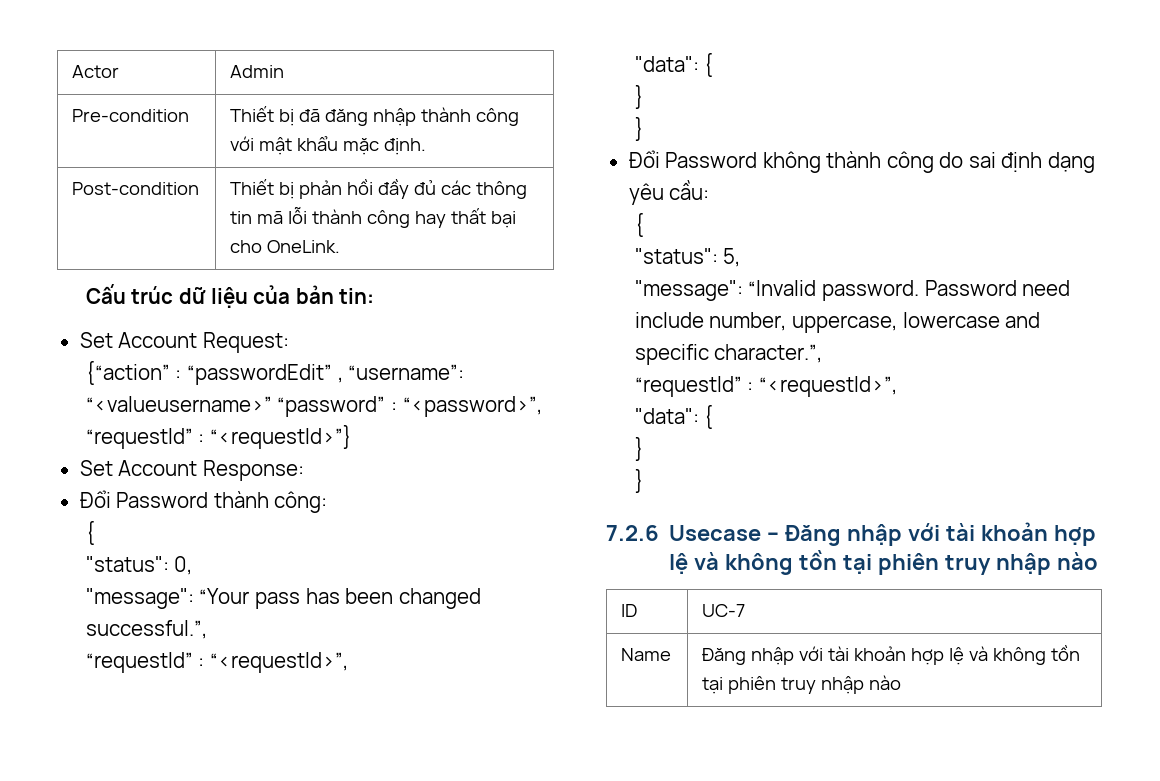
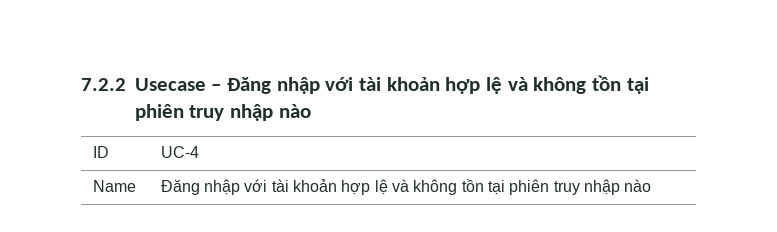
- Actor | Admin
- Pre-condition | Thiết bị đã đăng nhập thành công với mật khẩu mặc định.
- Post-condition | Thiết bị phản hồi đầy đủ các thông tin mã lỗi thành công hay thất bại cho OneLink.
- Cấu trúc dữ liệu của bản tin:
- Set Account Request:
- {“action” : “passwordEdit” , “username”: “<valueusername>” “password” : “<password>”, “requestId” : “<requestId>”}
- Set Account Response:
- Đổi Password thành công:
- {
- "status": 0,
- "message": “Your pass has been changed successful.”,
- “requestId” : “<requestId>”,
- "data": {
- }
- }
- Đổi Password không thành công do sai định dạng yêu cầu:
- {
- "status": 5,
- "message": “Invalid password. Password need include number, uppercase, lowercase and specific character.”,
- “requestId” : “<requestId>”,
- "data": {
- }
- }
- 7.2.6 Usecase – Đăng nhập với tài khoản hợp lệ và không tồn tại phiên truy nhập nào
+ 7.2.2 Usecase – Đăng nhập với tài khoản hợp lệ và không tồn tại phiên truy nhập nào
- ID | UC-7
+ ID | UC-4

